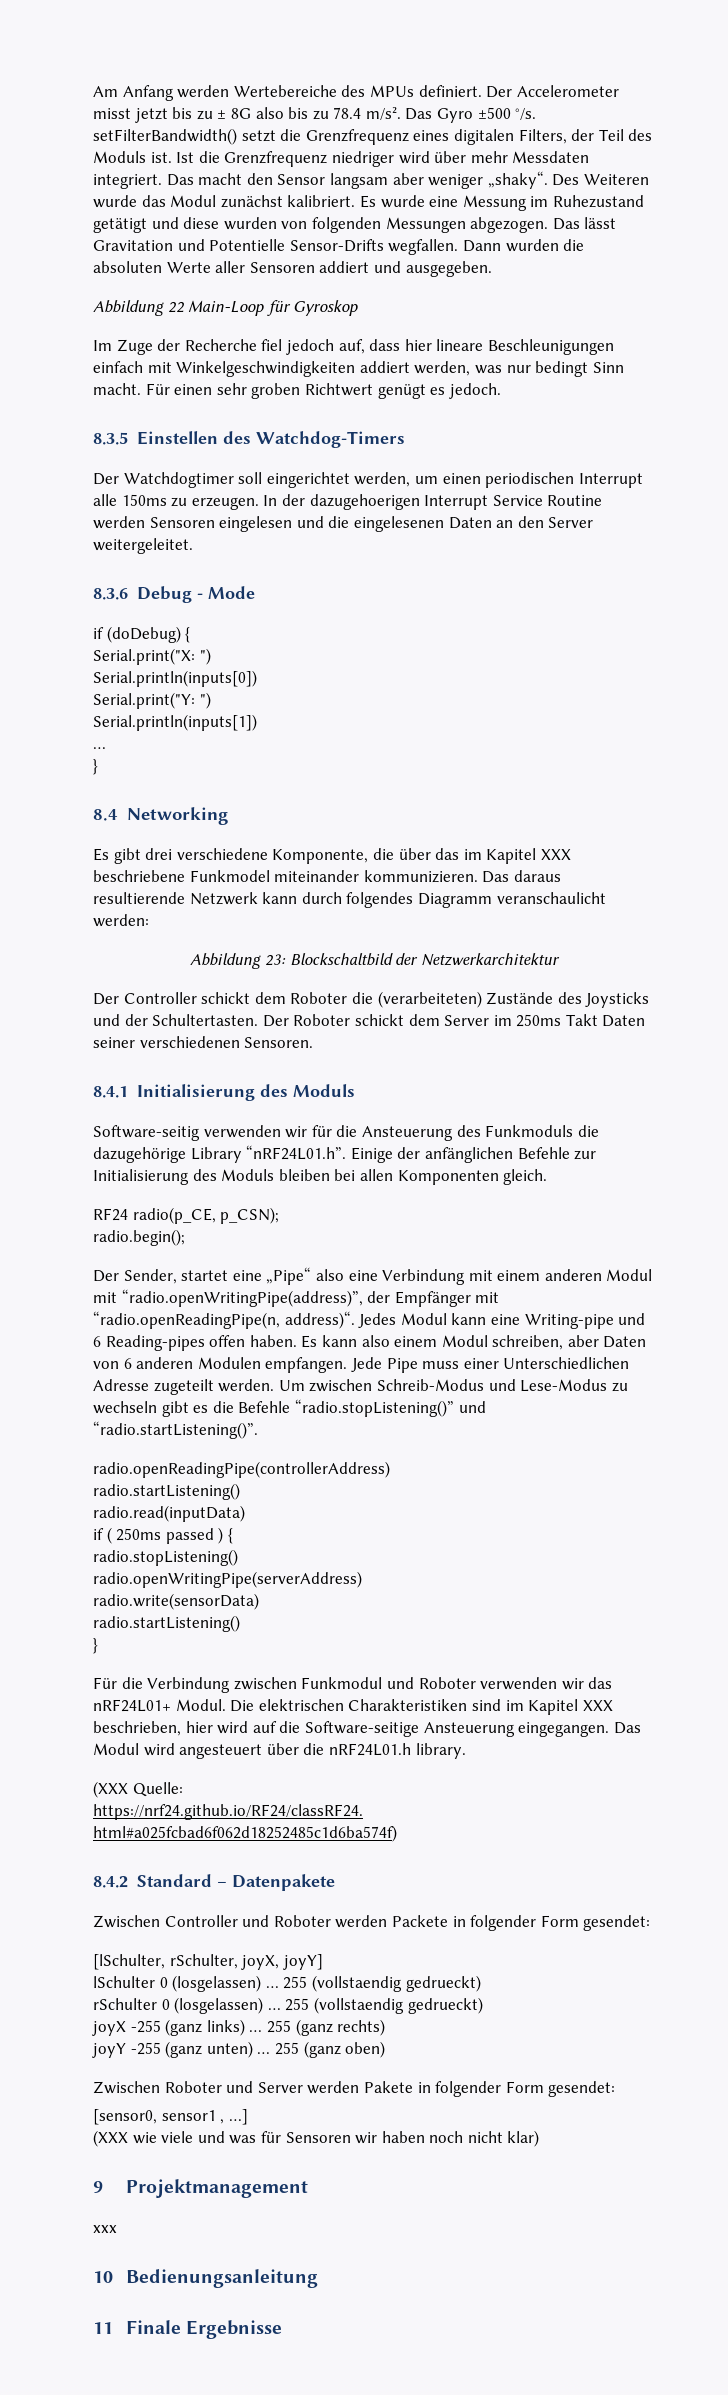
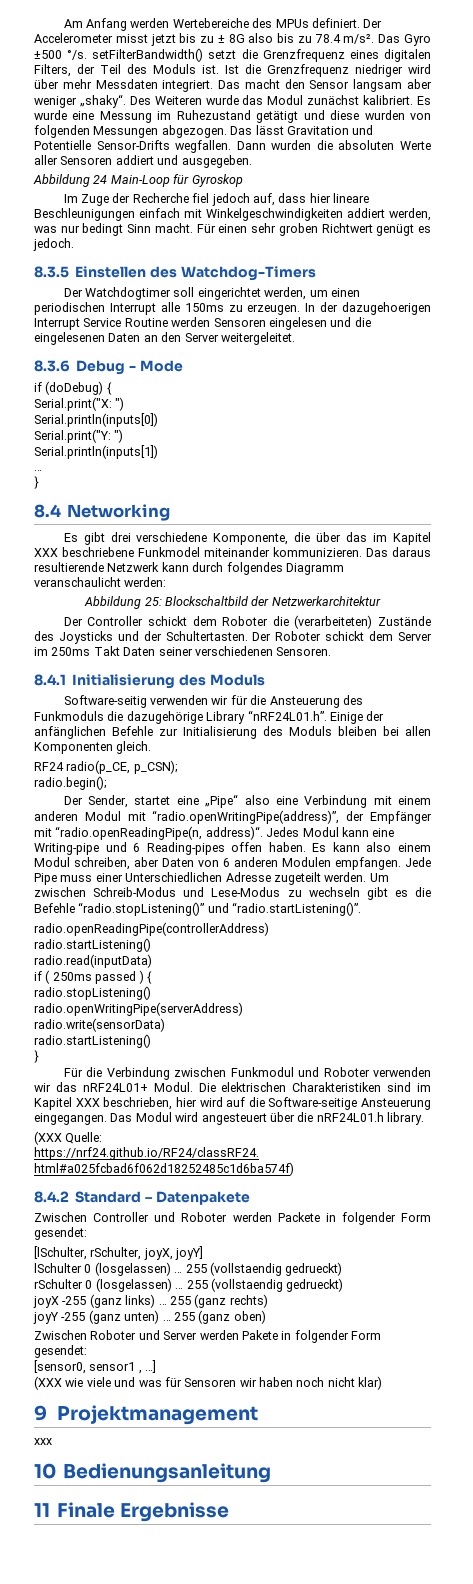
- Abbildung 22 Main-Loop für Gyroskop
+ Abbildung 24 Main-Loop für Gyroskop
- Abbildung 23: Blockschaltbild der Netzwerkarchitektur
+ Abbildung 25: Blockschaltbild der Netzwerkarchitektur

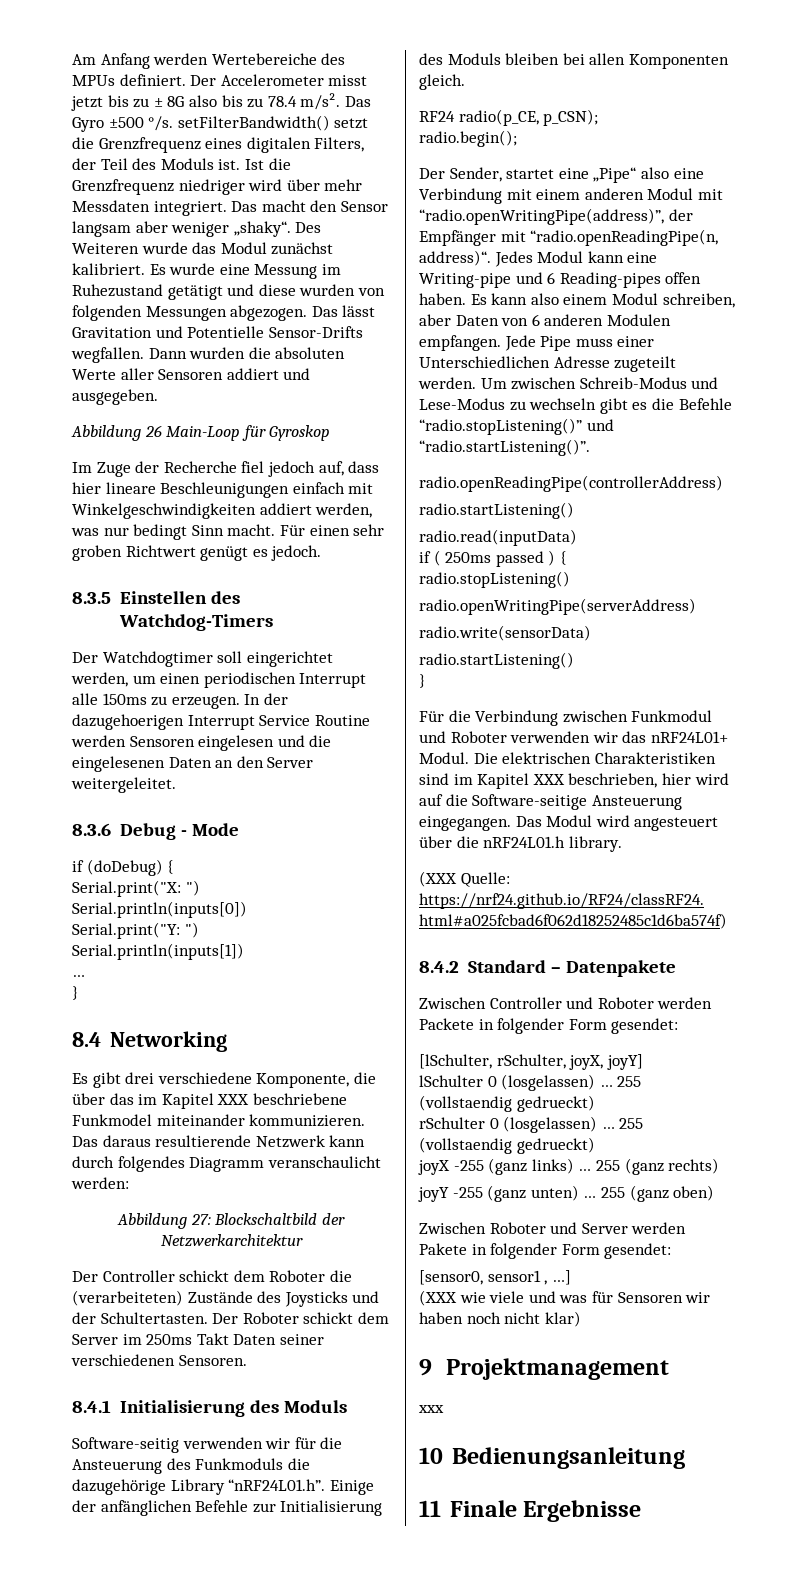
- Abbildung 24 Main-Loop für Gyroskop
+ Abbildung 26 Main-Loop für Gyroskop
- Abbildung 25: Blockschaltbild der Netzwerkarchitektur
+ Abbildung 27: Blockschaltbild der Netzwerkarchitektur

